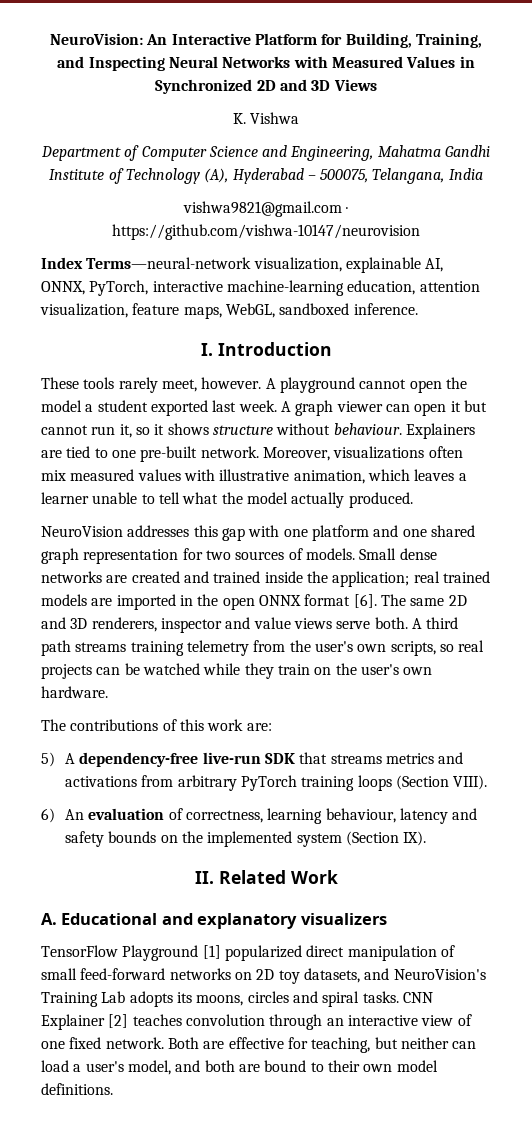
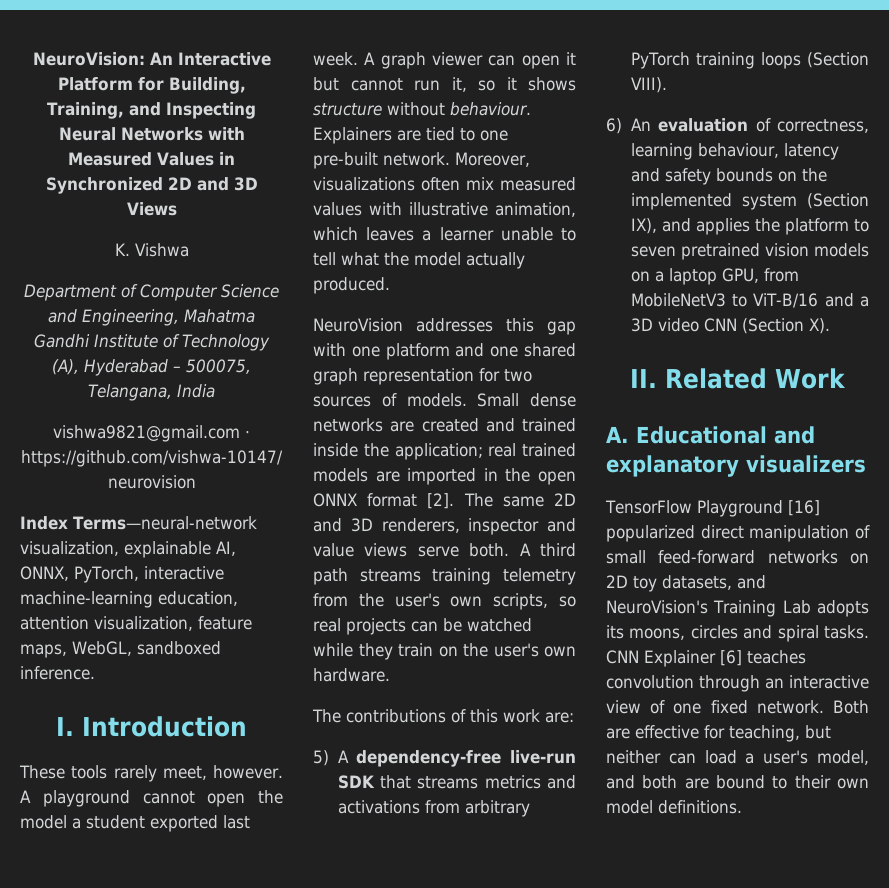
- Small dense networks are created and trained inside the application; real trained models are imported in the open ONNX format [6].
+ Small dense networks are created and trained inside the application; real trained models are imported in the open ONNX format [2].
- 6) An evaluation of correctness, learning behaviour, latency and safety bounds on the implemented system (Section IX).
+ 6) An evaluation of correctness, learning behaviour, latency and safety bounds on the implemented system (Section IX), and applies the platform to seven pretrained vision models on a laptop GPU, from MobileNetV3 to ViT-B/16 and a 3D video CNN (Section X).
- TensorFlow Playground [1] popularized direct manipulation of small feed-forward networks on 2D toy datasets, and NeuroVision's Training Lab adopts its moons, circles and spiral tasks.
+ TensorFlow Playground [16] popularized direct manipulation of small feed-forward networks on 2D toy datasets, and NeuroVision's Training Lab adopts its moons, circles and spiral tasks.
- CNN Explainer [2] teaches convolution through an interactive view of one fixed network.
+ CNN Explainer [6] teaches convolution through an interactive view of one fixed network.

